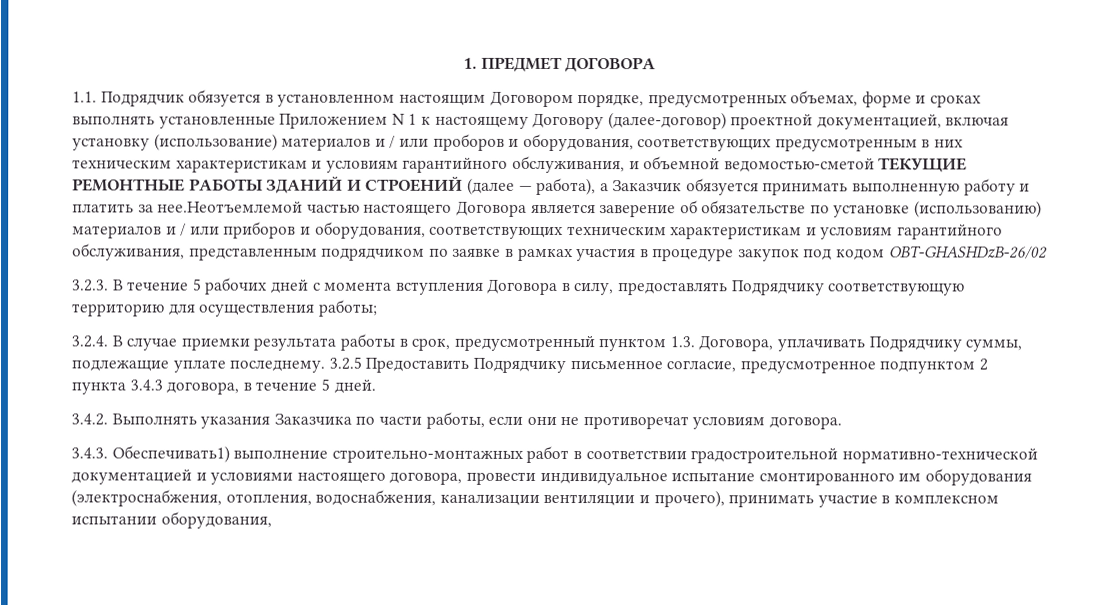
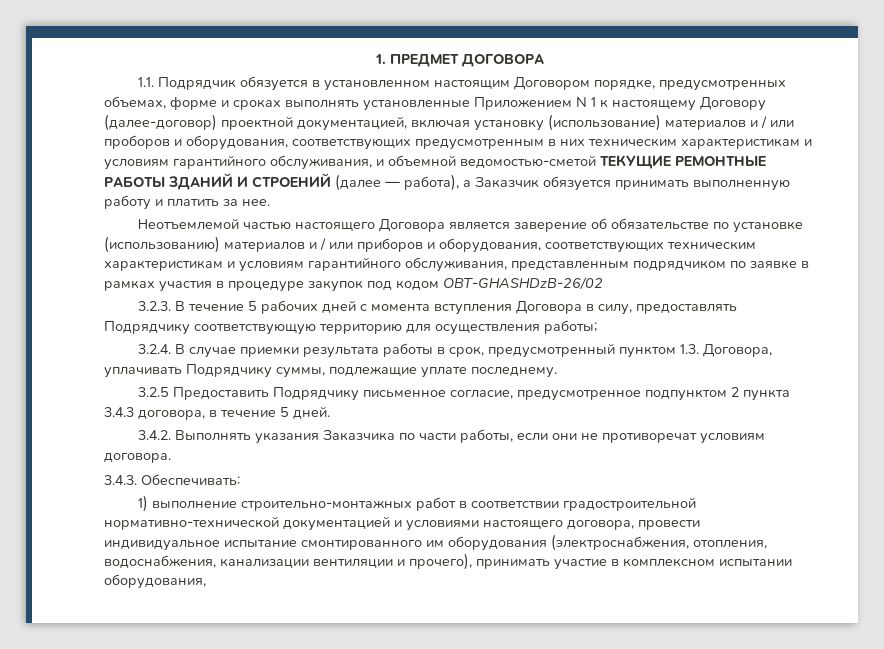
- 1.1. Подрядчик обязуется в установленном настоящим Договором порядке, предусмотренных объемах, форме и сроках выполнять установленные Приложением N 1 к настоящему Договору (далее-договор) проектной документацией, включая установку (использование) материалов и / или проборов и оборудования, соответствующих предусмотренным в них техническим характеристикам и условиям гарантийного обслуживания, и объемной ведомостью-сметой ТЕКУЩИЕ РЕМОНТНЫЕ РАБОТЫ ЗДАНИЙ И СТРОЕНИЙ (далее — работа), а Заказчик обязуется принимать выполненную работу и платить за нее.Неотъемлемой частью настоящего Договора является заверение об обязательстве по установке (использованию) материалов и / или приборов и оборудования, соответствующих техническим характеристикам и условиям гарантийного обслуживания, представленным подрядчиком по заявке в рамках участия в процедуре закупок под кодом OBT-GHASHDzB-26/02
+ 1.1. Подрядчик обязуется в установленном настоящим Договором порядке, предусмотренных объемах, форме и сроках выполнять установленные Приложением N 1 к настоящему Договору (далее-договор) проектной документацией, включая установку (использование) материалов и / или проборов и оборудования, соответствующих предусмотренным в них техническим характеристикам и условиям гарантийного обслуживания, и объемной ведомостью-сметой ТЕКУЩИЕ РЕМОНТНЫЕ РАБОТЫ ЗДАНИЙ И СТРОЕНИЙ (далее — работа), а Заказчик обязуется принимать выполненную работу и платить за нее.
+ Неотъемлемой частью настоящего Договора является заверение об обязательстве по установке (использованию) материалов и / или приборов и оборудования, соответствующих техническим характеристикам и условиям гарантийного обслуживания, представленным подрядчиком по заявке в рамках участия в процедуре закупок под кодом OBT-GHASHDzB-26/02
- 3.2.4. В случае приемки результата работы в срок, предусмотренный пунктом 1.3. Договора, уплачивать Подрядчику суммы, подлежащие уплате последнему. 3.2.5 Предоставить Подрядчику письменное согласие, предусмотренное подпунктом 2 пункта 3.4.3 договора, в течение 5 дней.
+ 3.2.4. В случае приемки результата работы в срок, предусмотренный пунктом 1.3. Договора, уплачивать Подрядчику суммы, подлежащие уплате последнему.
+ 3.2.5 Предоставить Подрядчику письменное согласие, предусмотренное подпунктом 2 пункта 3.4.3 договора, в течение 5 дней.
- 3.4.3. Обеспечивать1) выполнение строительно-монтажных работ в соответствии градостроительной нормативно-технической документацией и условиями настоящего договора, провести индивидуальнoe испытание смонтированного им оборудования (электроснабжения, отопления, водоснабжения, канализации вентиляции и прочего), принимать участие в комплексном испытании оборудования,
+ 3.4.3. Обеспечивать:
+ 1) выполнение строительно-монтажных работ в соответствии градостроительной нормативно-технической документацией и условиями настоящего договора, провести индивидуальнoe испытание смонтированного им оборудования (электроснабжения, отопления, водоснабжения, канализации вентиляции и прочего), принимать участие в комплексном испытании оборудования,

